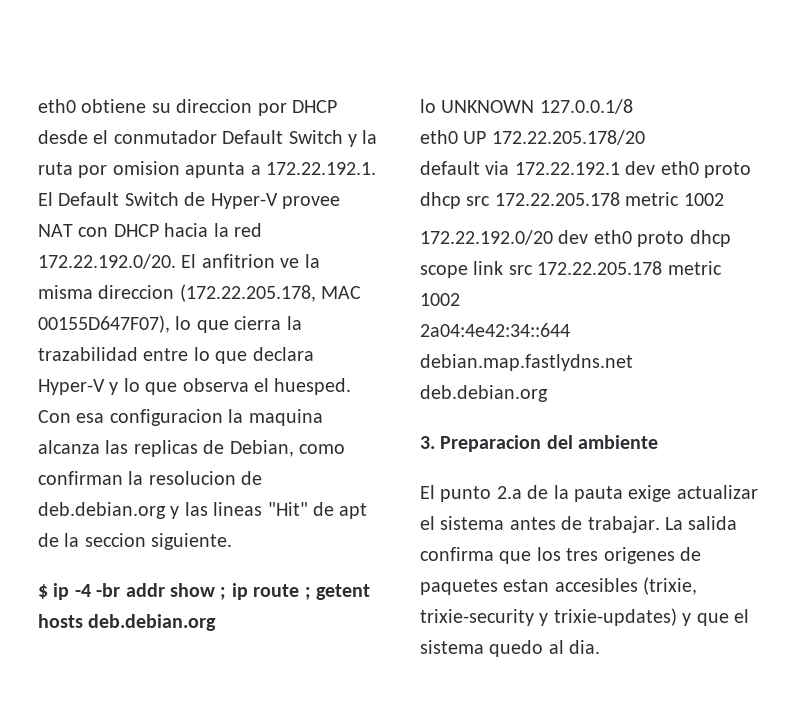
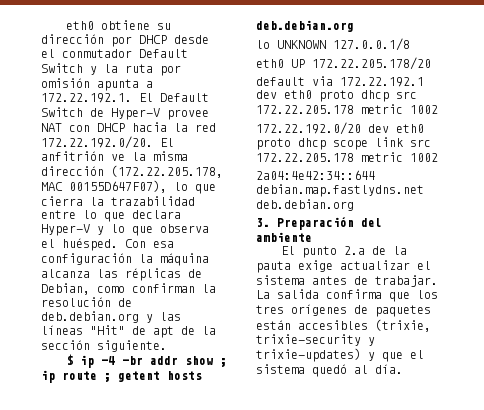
- eth0 obtiene su direccion por DHCP desde el conmutador Default Switch y la ruta por omision apunta a 172.22.192.1. El Default Switch de Hyper-V provee NAT con DHCP hacia la red 172.22.192.0/20. El anfitrion ve la misma direccion (172.22.205.178, MAC 00155D647F07), lo que cierra la trazabilidad entre lo que declara Hyper-V y lo que observa el huesped.
+ eth0 obtiene su dirección por DHCP desde el conmutador Default Switch y la ruta por omisión apunta a 172.22.192.1. El Default Switch de Hyper-V provee NAT con DHCP hacia la red 172.22.192.0/20. El anfitrión ve la misma dirección (172.22.205.178, MAC 00155D647F07), lo que cierra la trazabilidad entre lo que declara Hyper-V y lo que observa el huésped.
- Con esa configuracion la maquina alcanza las replicas de Debian, como confirman la resolucion de deb.debian.org y las lineas "Hit" de apt de la seccion siguiente.
+ Con esa configuración la máquina alcanza las réplicas de Debian, como confirman la resolución de deb.debian.org y las líneas "Hit" de apt de la sección siguiente.
- 3. Preparacion del ambiente
+ 3. Preparación del ambiente
- La salida confirma que los tres origenes de paquetes estan accesibles (trixie, trixie-security y trixie-updates) y que el sistema quedo al dia.
+ La salida confirma que los tres orígenes de paquetes están accesibles (trixie, trixie-security y trixie-updates) y que el sistema quedó al día.

